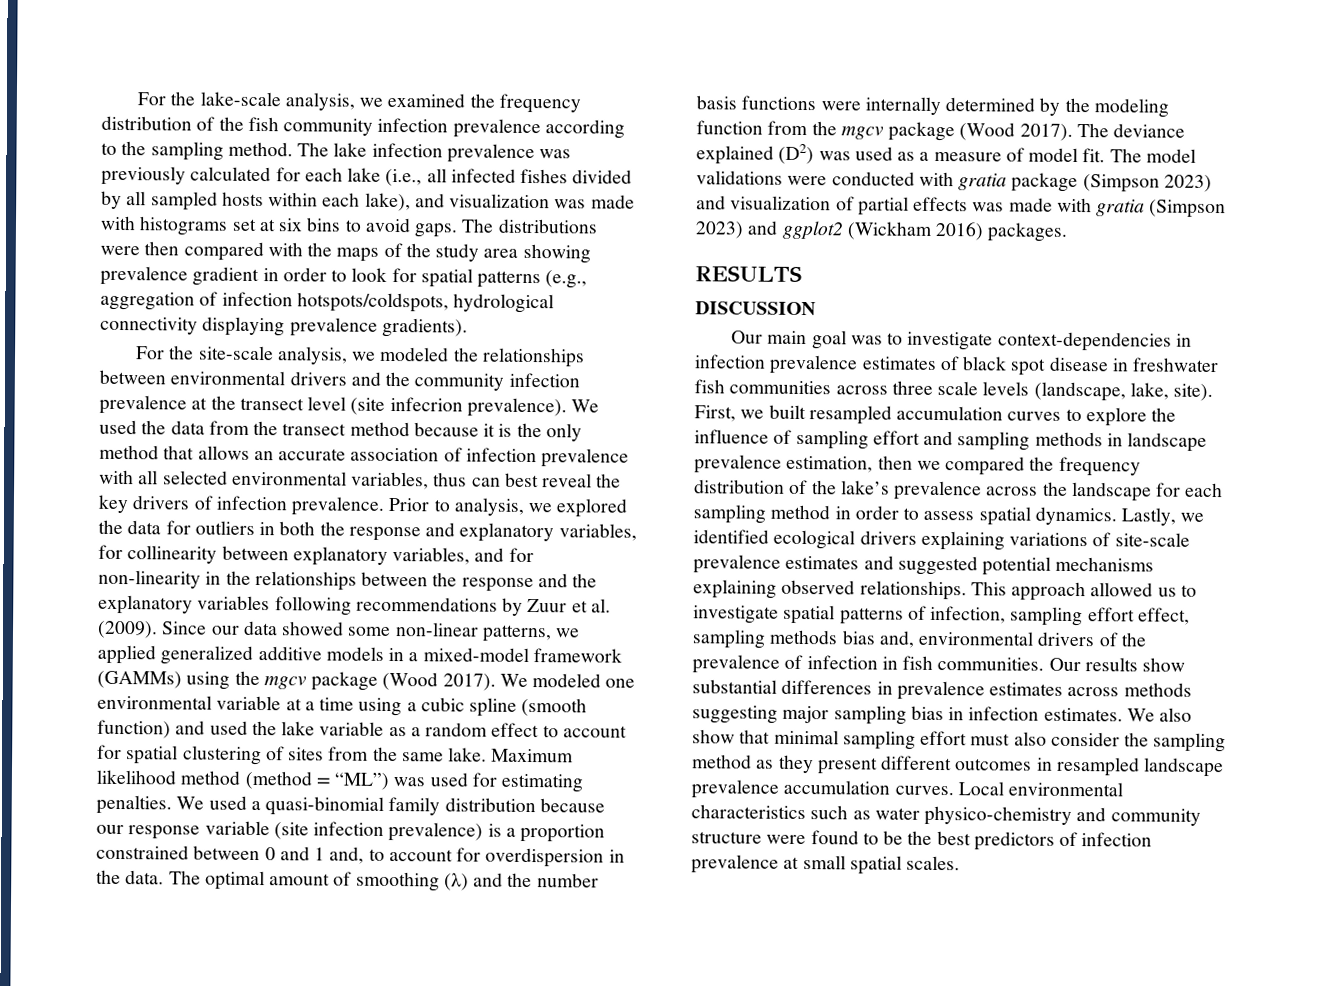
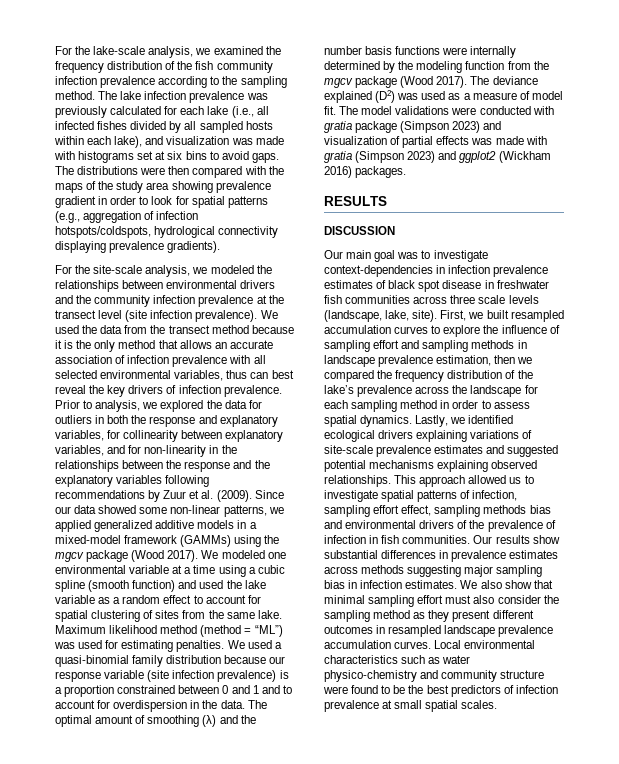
- For the site-scale analysis, we modeled the relationships between environmental drivers and the community infection prevalence at the transect level (site infecrion prevalence).
+ For the site-scale analysis, we modeled the relationships between environmental drivers and the community infection prevalence at the transect level (site infection prevalence).
- We used a quasi-binomial family distribution because our response variable (site infection prevalence) is a proportion constrained between 0 and 1 and, to account for overdispersion in the data.
+ We used a quasi-binomial family distribution because our response variable (site infection prevalence) is a proportion constrained between 0 and 1 and to account for overdispersion in the data.
- This approach allowed us to investigate spatial patterns of infection, sampling effort effect, sampling methods bias and, environmental drivers of the prevalence of infection in fish communities.
+ This approach allowed us to investigate spatial patterns of infection, sampling effort effect, sampling methods bias and environmental drivers of the prevalence of infection in fish communities.

